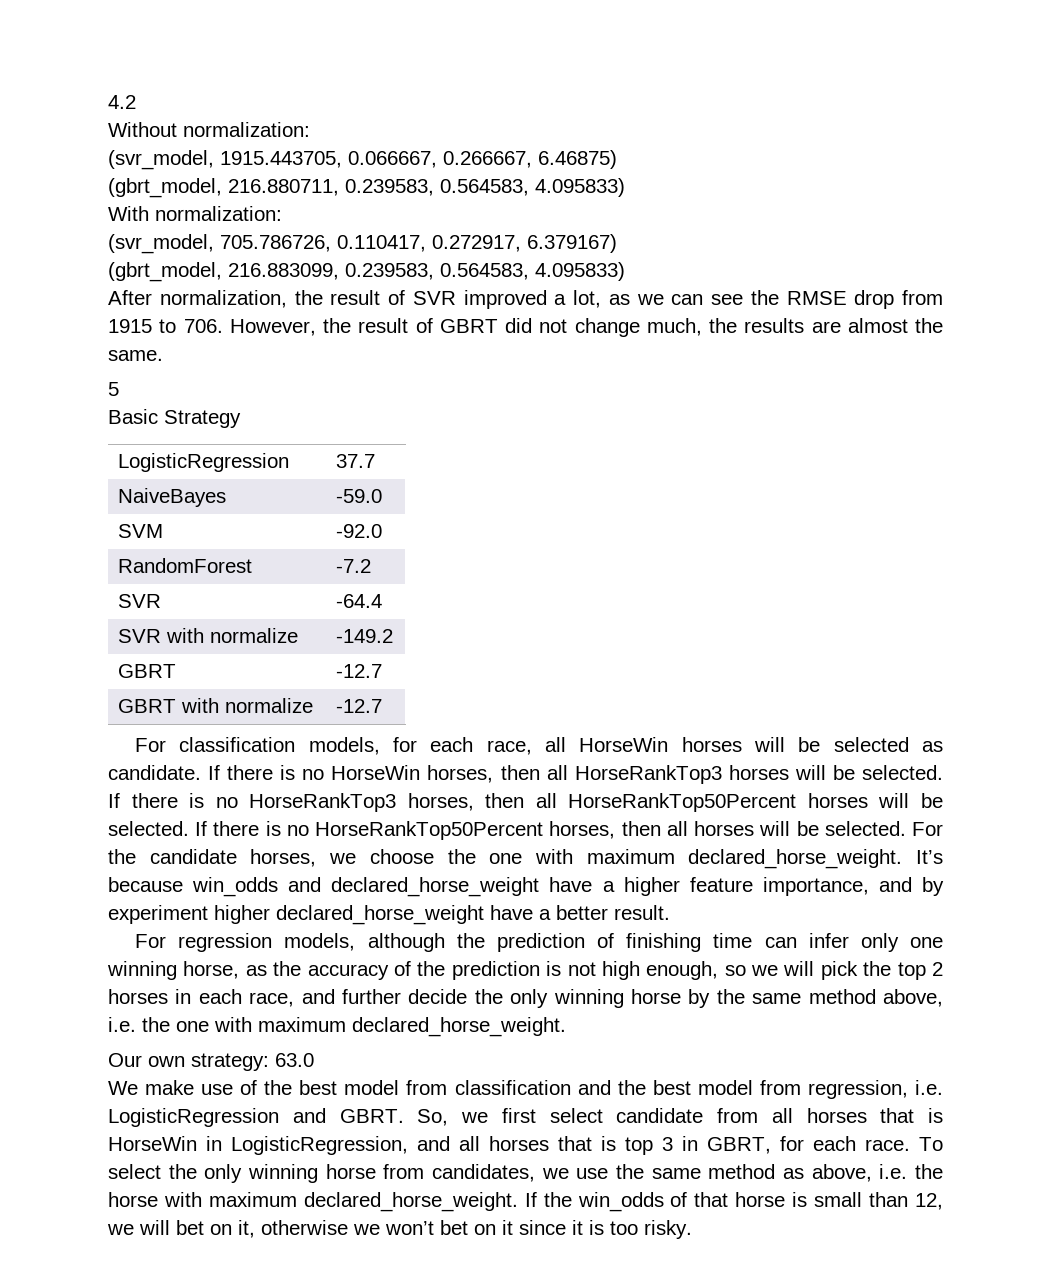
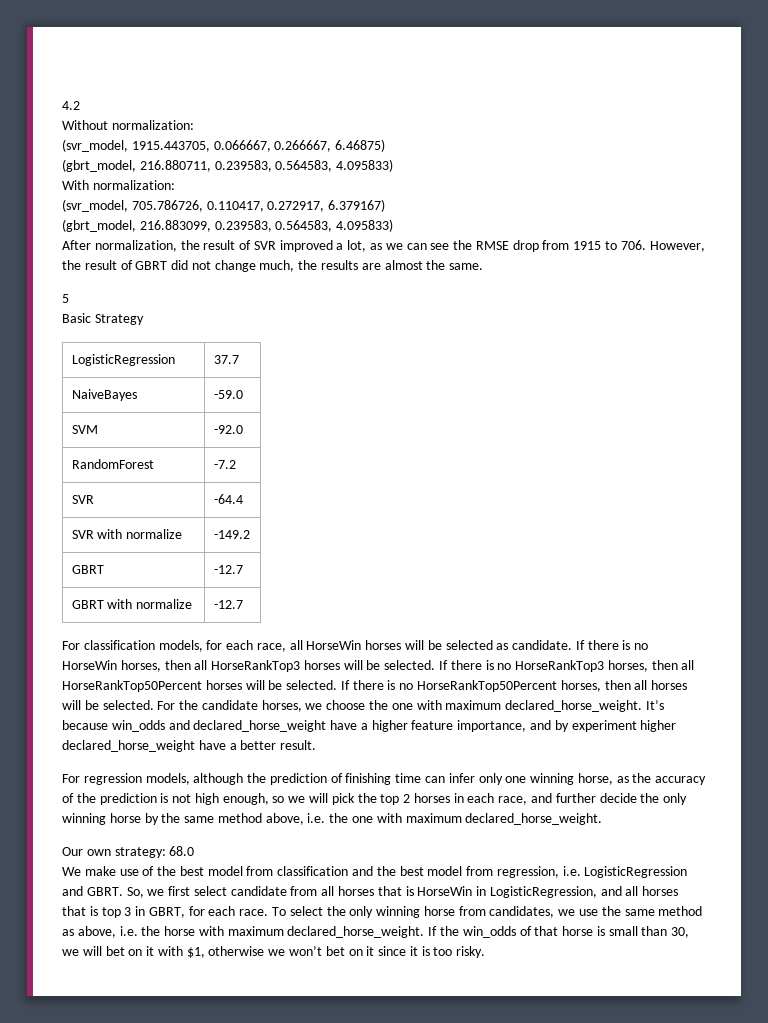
- Our own strategy: 63.0
+ Our own strategy: 68.0
- If the win_odds of that horse is small than 12, we will bet on it, otherwise we won’t bet on it since it is too risky.
+ If the win_odds of that horse is small than 30, we will bet on it with $1, otherwise we won’t bet on it since it is too risky.

